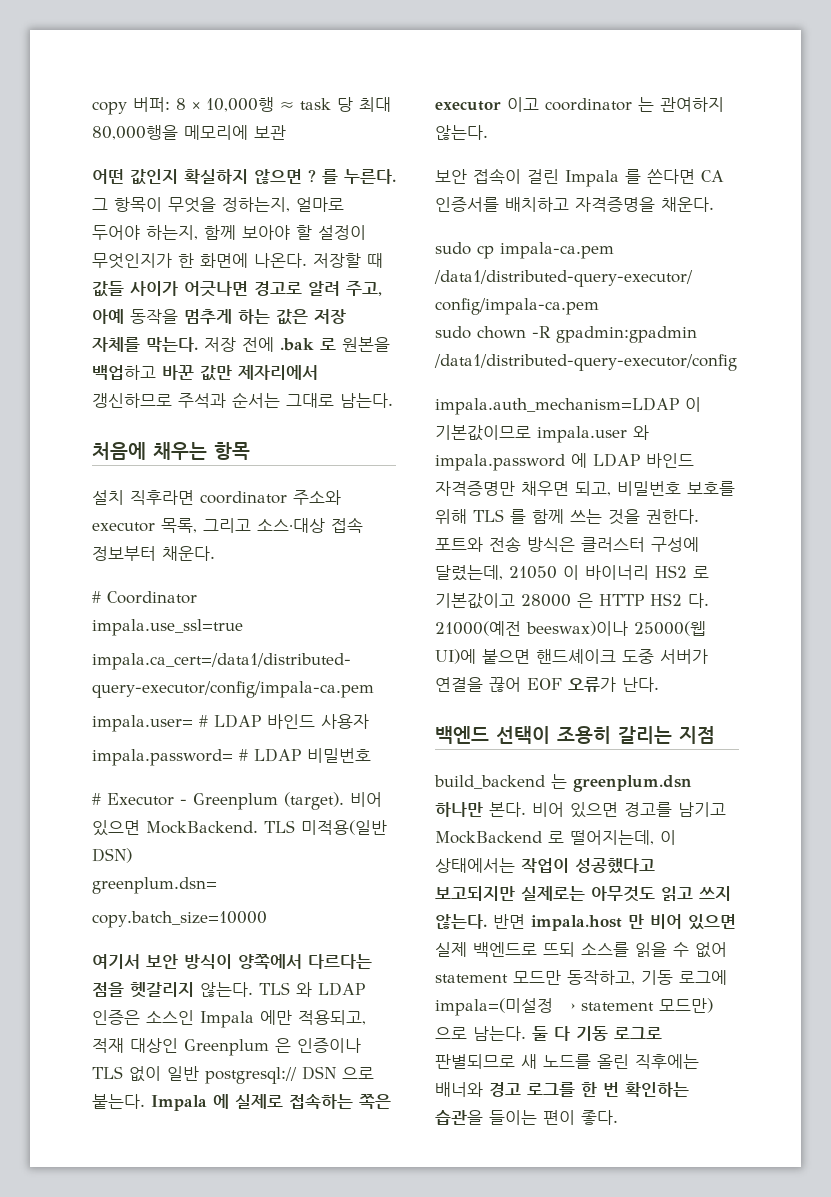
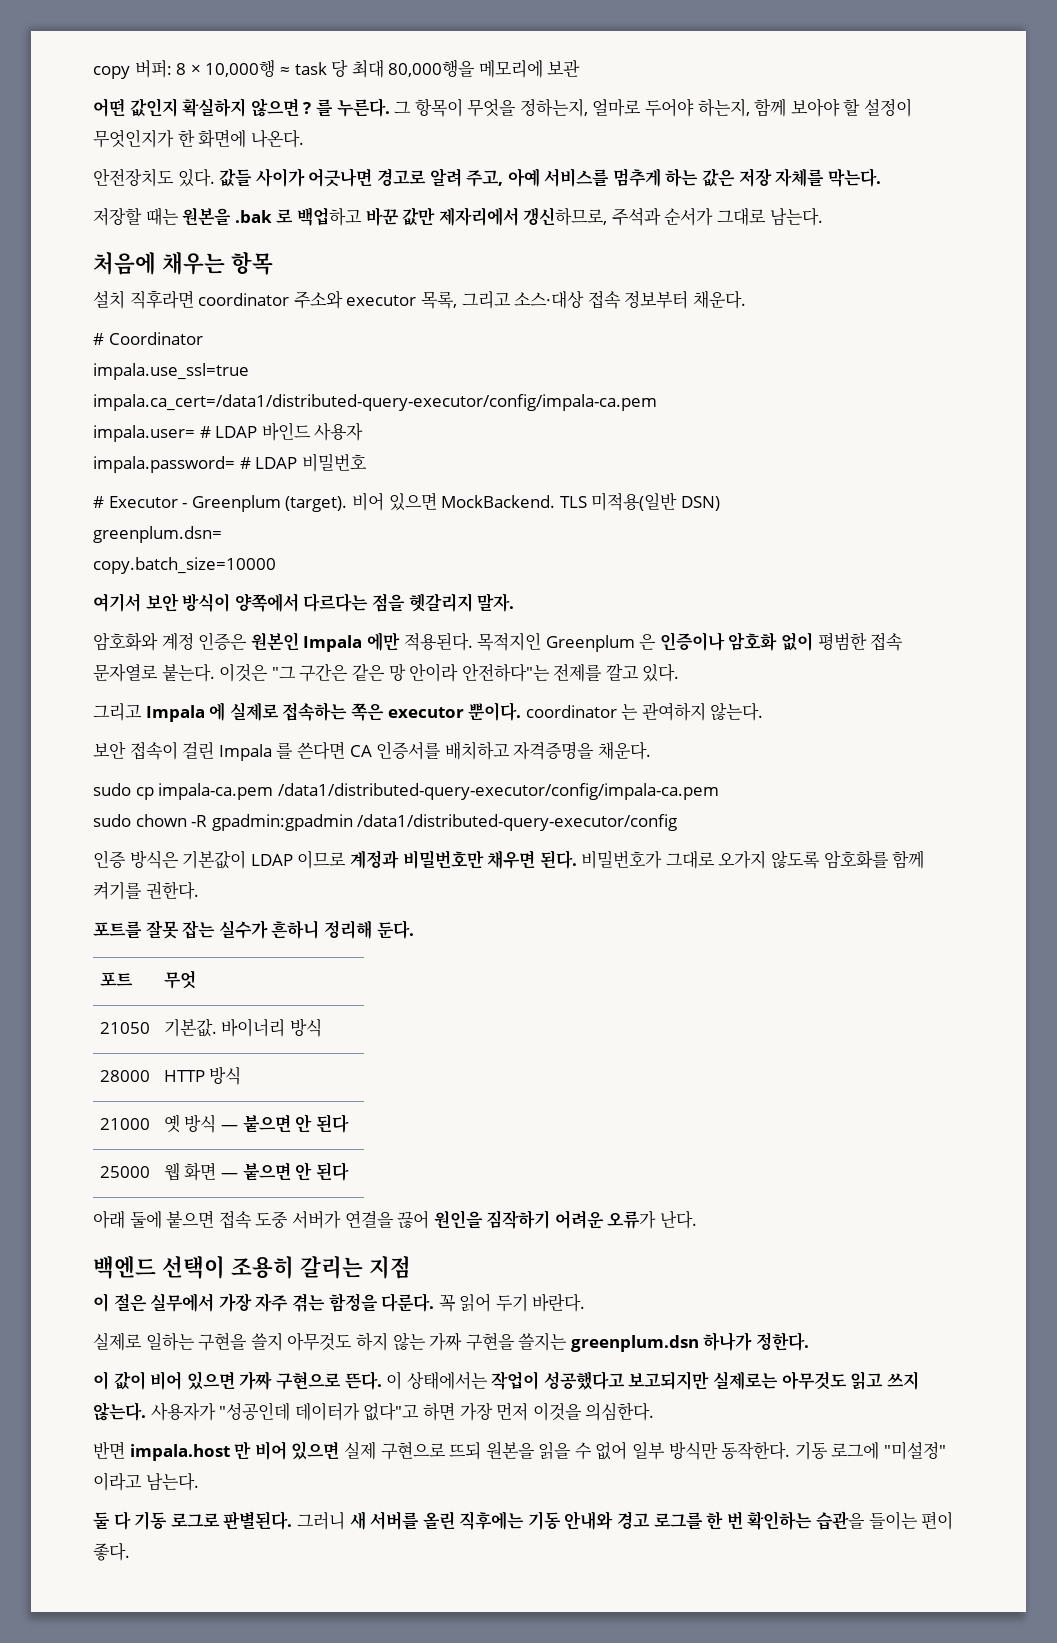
- 그 항목이 무엇을 정하는지, 얼마로 두어야 하는지, 함께 보아야 할 설정이 무엇인지가 한 화면에 나온다. 저장할 때 값들 사이가 어긋나면 경고로 알려 주고, 아예 동작을 멈추게 하는 값은 저장 자체를 막는다. 저장 전에 .bak 로 원본을 백업하고 바꾼 값만 제자리에서 갱신하므로 주석과 순서는 그대로 남는다.
+ 그 항목이 무엇을 정하는지, 얼마로 두어야 하는지, 함께 보아야 할 설정이 무엇인지가 한 화면에 나온다.
+ 안전장치도 있다. 값들 사이가 어긋나면 경고로 알려 주고, 아예 서비스를 멈추게 하는 값은 저장 자체를 막는다.
+ 저장할 때는 원본을 .bak 로 백업하고 바꾼 값만 제자리에서 갱신하므로, 주석과 순서가 그대로 남는다.
- 여기서 보안 방식이 양쪽에서 다르다는 점을 헷갈리지 않는다. TLS 와 LDAP 인증은 소스인 Impala 에만 적용되고, 적재 대상인 Greenplum 은 인증이나 TLS 없이 일반 postgresql:// DSN 으로 붙는다. Impala 에 실제로 접속하는 쪽은 executor 이고 coordinator 는 관여하지 않는다.
+ 여기서 보안 방식이 양쪽에서 다르다는 점을 헷갈리지 말자.
+ 암호화와 계정 인증은 원본인 Impala 에만 적용된다. 목적지인 Greenplum 은 인증이나 암호화 없이 평범한 접속 문자열로 붙는다. 이것은 "그 구간은 같은 망 안이라 안전하다"는 전제를 깔고 있다.
+ 그리고 Impala 에 실제로 접속하는 쪽은 executor 뿐이다. coordinator 는 관여하지 않는다.
- impala.auth_mechanism=LDAP 이 기본값이므로 impala.user 와 impala.password 에 LDAP 바인드 자격증명만 채우면 되고, 비밀번호 보호를 위해 TLS 를 함께 쓰는 것을 권한다. 포트와 전송 방식은 클러스터 구성에 달렸는데, 21050 이 바이너리 HS2 로 기본값이고 28000 은 HTTP HS2 다. 21000(예전 beeswax)이나 25000(웹 UI)에 붙으면 핸드셰이크 도중 서버가 연결을 끊어 EOF 오류가 난다.
+ 인증 방식은 기본값이 LDAP 이므로 계정과 비밀번호만 채우면 된다. 비밀번호가 그대로 오가지 않도록 암호화를 함께 켜기를 권한다.
+ 포트를 잘못 잡는 실수가 흔하니 정리해 둔다.
+ 포트 | 무엇
+ 21050 | 기본값. 바이너리 방식
+ 28000 | HTTP 방식
+ 21000 | 옛 방식 — 붙으면 안 된다
+ 25000 | 웹 화면 — 붙으면 안 된다
+ 아래 둘에 붙으면 접속 도중 서버가 연결을 끊어 원인을 짐작하기 어려운 오류가 난다.
- build_backend 는 greenplum.dsn 하나만 본다. 비어 있으면 경고를 남기고 MockBackend 로 떨어지는데, 이 상태에서는 작업이 성공했다고 보고되지만 실제로는 아무것도 읽고 쓰지 않는다. 반면 impala.host 만 비어 있으면 실제 백엔드로 뜨되 소스를 읽을 수 없어 statement 모드만 동작하고, 기동 로그에 impala=(미설정 → statement 모드만) 으로 남는다. 둘 다 기동 로그로 판별되므로 새 노드를 올린 직후에는 배너와 경고 로그를 한 번 확인하는 습관을 들이는 편이 좋다.
+ 이 절은 실무에서 가장 자주 겪는 함정을 다룬다. 꼭 읽어 두기 바란다.
+ 실제로 일하는 구현을 쓸지 아무것도 하지 않는 가짜 구현을 쓸지는 greenplum.dsn 하나가 정한다.
+ 이 값이 비어 있으면 가짜 구현으로 뜬다. 이 상태에서는 작업이 성공했다고 보고되지만 실제로는 아무것도 읽고 쓰지 않는다. 사용자가 "성공인데 데이터가 없다"고 하면 가장 먼저 이것을 의심한다.
+ 반면 impala.host 만 비어 있으면 실제 구현으로 뜨되 원본을 읽을 수 없어 일부 방식만 동작한다. 기동 로그에 "미설정" 이라고 남는다.
+ 둘 다 기동 로그로 판별된다. 그러니 새 서버를 올린 직후에는 기동 안내와 경고 로그를 한 번 확인하는 습관을 들이는 편이 좋다.

